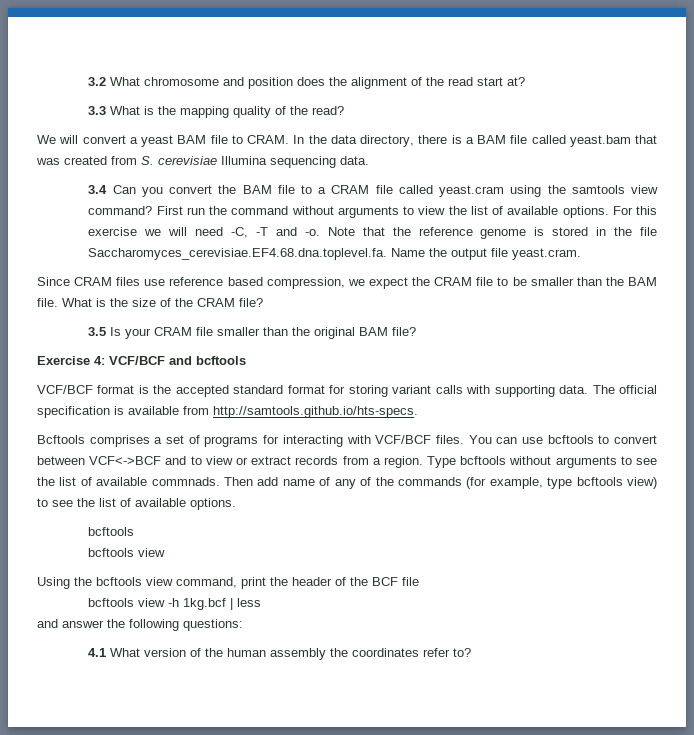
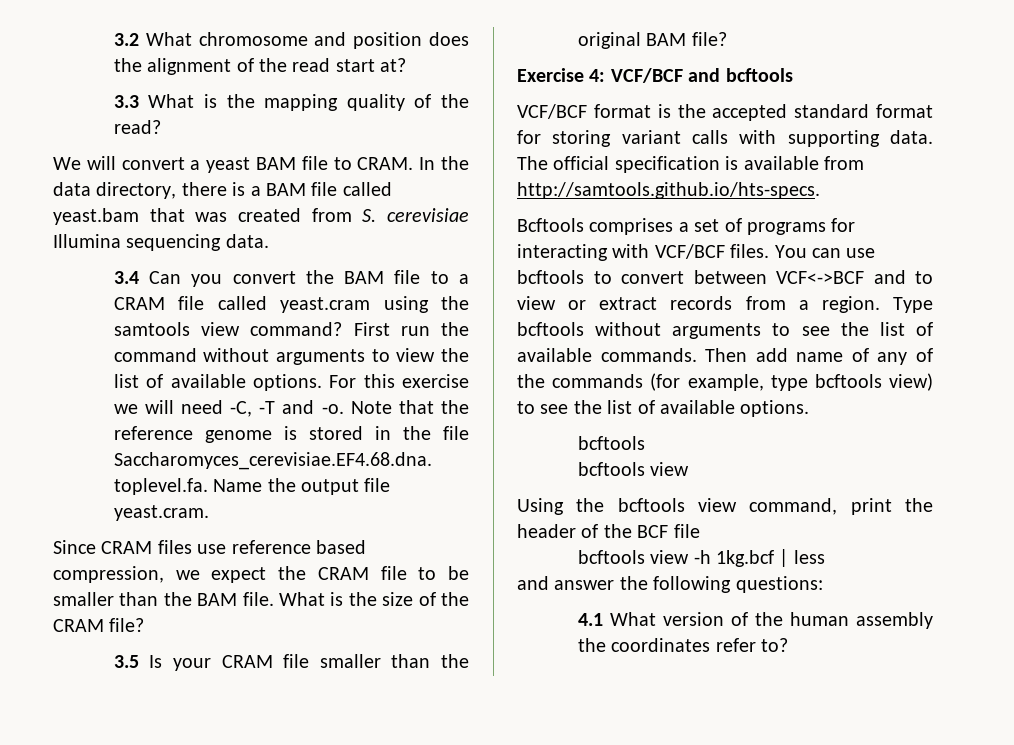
- Type bcftools without arguments to see the list of available commnads.
+ Type bcftools without arguments to see the list of available commands.

